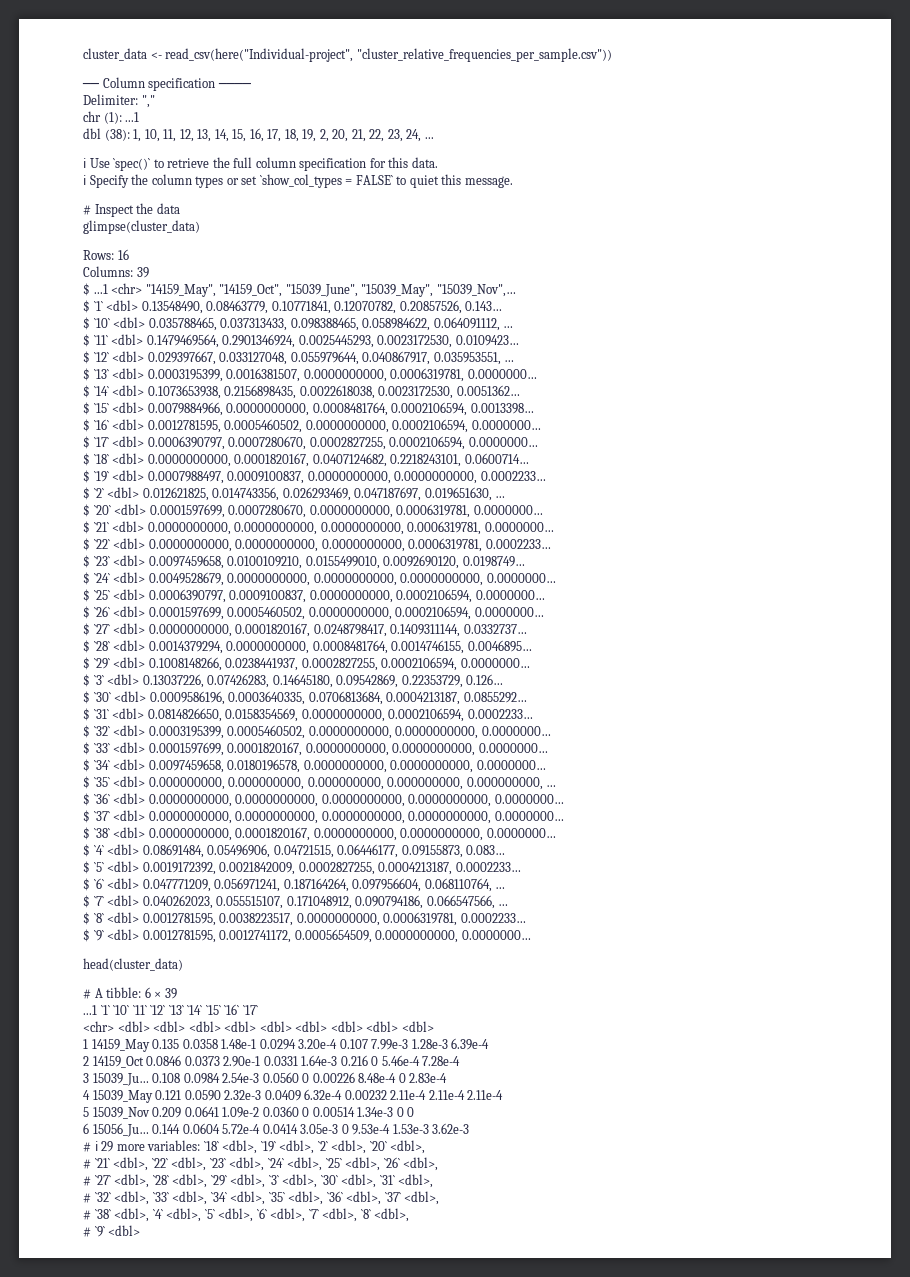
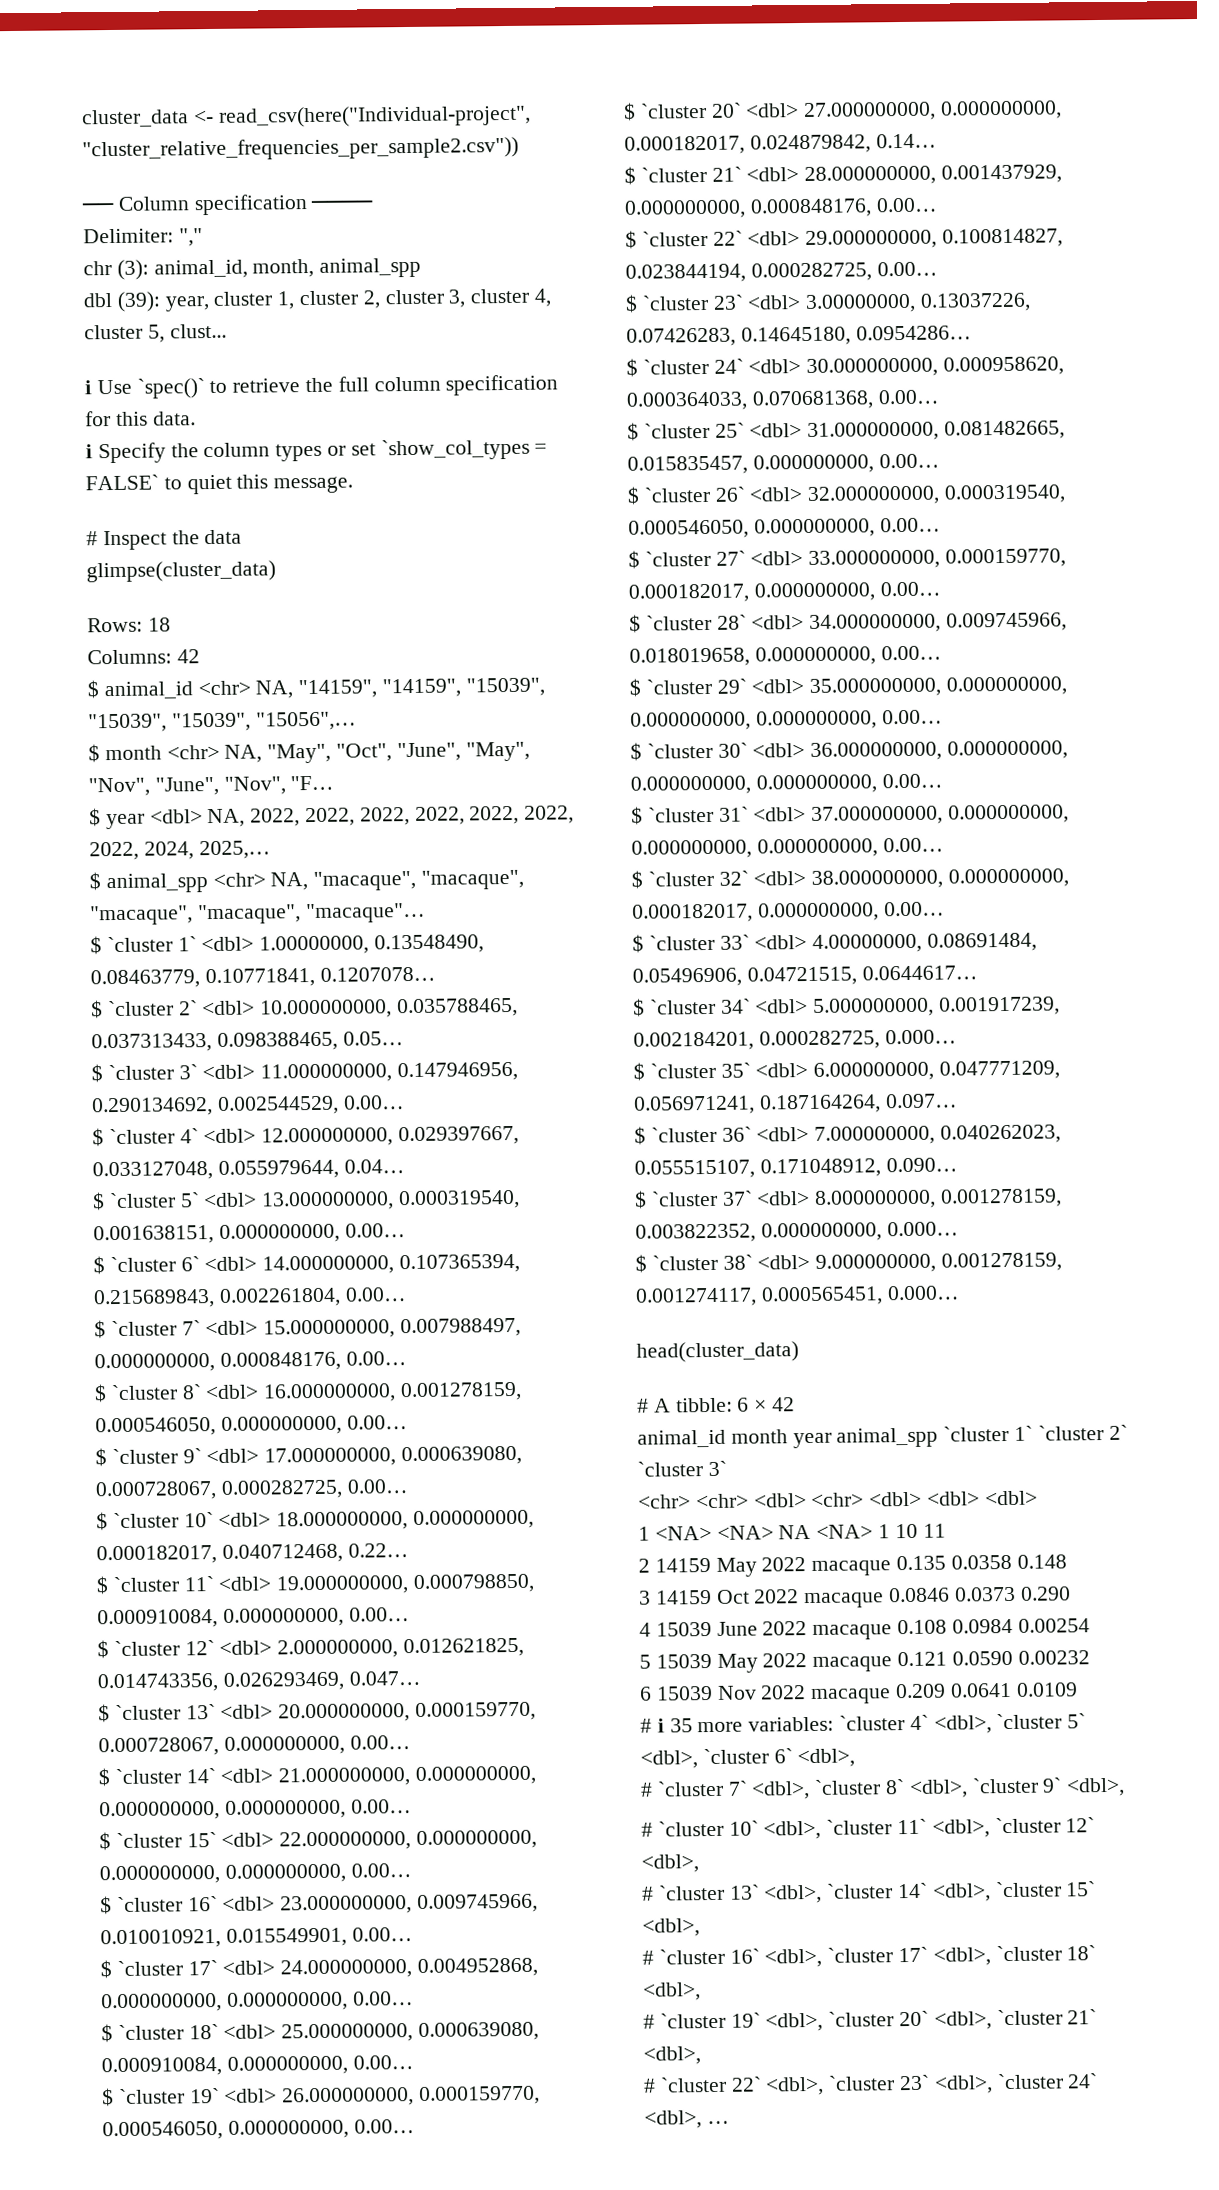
- cluster_data <- read_csv(here("Individual-project", "cluster_relative_frequencies_per_sample.csv"))
+ cluster_data <- read_csv(here("Individual-project", "cluster_relative_frequencies_per_sample2.csv"))
- chr (1): ...1
- dbl (38): 1, 10, 11, 12, 13, 14, 15, 16, 17, 18, 19, 2, 20, 21, 22, 23, 24, ...
+ chr (3): animal_id, month, animal_spp
+ dbl (39): year, cluster 1, cluster 2, cluster 3, cluster 4, cluster 5, clust...
- Rows: 16
+ Rows: 18
- Columns: 39
- $ ...1 <chr> "14159_May", "14159_Oct", "15039_June", "15039_May", "15039_Nov",…
- $ `1` <dbl> 0.13548490, 0.08463779, 0.10771841, 0.12070782, 0.20857526, 0.143…
- $ `10` <dbl> 0.035788465, 0.037313433, 0.098388465, 0.058984622, 0.064091112, …
- $ `11` <dbl> 0.1479469564, 0.2901346924, 0.0025445293, 0.0023172530, 0.0109423…
- $ `12` <dbl> 0.029397667, 0.033127048, 0.055979644, 0.040867917, 0.035953551, …
- $ `13` <dbl> 0.0003195399, 0.0016381507, 0.0000000000, 0.0006319781, 0.0000000…
- $ `14` <dbl> 0.1073653938, 0.2156898435, 0.0022618038, 0.0023172530, 0.0051362…
- $ `15` <dbl> 0.0079884966, 0.0000000000, 0.0008481764, 0.0002106594, 0.0013398…
- $ `16` <dbl> 0.0012781595, 0.0005460502, 0.0000000000, 0.0002106594, 0.0000000…
- $ `17` <dbl> 0.0006390797, 0.0007280670, 0.0002827255, 0.0002106594, 0.0000000…
- $ `18` <dbl> 0.0000000000, 0.0001820167, 0.0407124682, 0.2218243101, 0.0600714…
- $ `19` <dbl> 0.0007988497, 0.0009100837, 0.0000000000, 0.0000000000, 0.0002233…
- $ `2` <dbl> 0.012621825, 0.014743356, 0.026293469, 0.047187697, 0.019651630, …
- $ `20` <dbl> 0.0001597699, 0.0007280670, 0.0000000000, 0.0006319781, 0.0000000…
- $ `21` <dbl> 0.0000000000, 0.0000000000, 0.0000000000, 0.0006319781, 0.0000000…
- $ `22` <dbl> 0.0000000000, 0.0000000000, 0.0000000000, 0.0006319781, 0.0002233…
- $ `23` <dbl> 0.0097459658, 0.0100109210, 0.0155499010, 0.0092690120, 0.0198749…
- $ `24` <dbl> 0.0049528679, 0.0000000000, 0.0000000000, 0.0000000000, 0.0000000…
- $ `25` <dbl> 0.0006390797, 0.0009100837, 0.0000000000, 0.0002106594, 0.0000000…
- $ `26` <dbl> 0.0001597699, 0.0005460502, 0.0000000000, 0.0002106594, 0.0000000…
- $ `27` <dbl> 0.0000000000, 0.0001820167, 0.0248798417, 0.1409311144, 0.0332737…
- $ `28` <dbl> 0.0014379294, 0.0000000000, 0.0008481764, 0.0014746155, 0.0046895…
- $ `29` <dbl> 0.1008148266, 0.0238441937, 0.0002827255, 0.0002106594, 0.0000000…
- $ `3` <dbl> 0.13037226, 0.07426283, 0.14645180, 0.09542869, 0.22353729, 0.126…
- $ `30` <dbl> 0.0009586196, 0.0003640335, 0.0706813684, 0.0004213187, 0.0855292…
- $ `31` <dbl> 0.0814826650, 0.0158354569, 0.0000000000, 0.0002106594, 0.0002233…
- $ `32` <dbl> 0.0003195399, 0.0005460502, 0.0000000000, 0.0000000000, 0.0000000…
- $ `33` <dbl> 0.0001597699, 0.0001820167, 0.0000000000, 0.0000000000, 0.0000000…
- $ `34` <dbl> 0.0097459658, 0.0180196578, 0.0000000000, 0.0000000000, 0.0000000…
- $ `35` <dbl> 0.000000000, 0.000000000, 0.000000000, 0.000000000, 0.000000000, …
- $ `36` <dbl> 0.0000000000, 0.0000000000, 0.0000000000, 0.0000000000, 0.0000000…
- $ `37` <dbl> 0.0000000000, 0.0000000000, 0.0000000000, 0.0000000000, 0.0000000…
- $ `38` <dbl> 0.0000000000, 0.0001820167, 0.0000000000, 0.0000000000, 0.0000000…
- $ `4` <dbl> 0.08691484, 0.05496906, 0.04721515, 0.06446177, 0.09155873, 0.083…
- $ `5` <dbl> 0.0019172392, 0.0021842009, 0.0002827255, 0.0004213187, 0.0002233…
- $ `6` <dbl> 0.047771209, 0.056971241, 0.187164264, 0.097956604, 0.068110764, …
- $ `7` <dbl> 0.040262023, 0.055515107, 0.171048912, 0.090794186, 0.066547566, …
- $ `8` <dbl> 0.0012781595, 0.0038223517, 0.0000000000, 0.0006319781, 0.0002233…
- $ `9` <dbl> 0.0012781595, 0.0012741172, 0.0005654509, 0.0000000000, 0.0000000…
+ Columns: 42
+ $ animal_id <chr> NA, "14159", "14159", "15039", "15039", "15039", "15056",…
+ $ month <chr> NA, "May", "Oct", "June", "May", "Nov", "June", "Nov", "F…
+ $ year <dbl> NA, 2022, 2022, 2022, 2022, 2022, 2022, 2022, 2024, 2025,…
+ $ animal_spp <chr> NA, "macaque", "macaque", "macaque", "macaque", "macaque"…
+ $ `cluster 1` <dbl> 1.00000000, 0.13548490, 0.08463779, 0.10771841, 0.1207078…
+ $ `cluster 2` <dbl> 10.000000000, 0.035788465, 0.037313433, 0.098388465, 0.05…
+ $ `cluster 3` <dbl> 11.000000000, 0.147946956, 0.290134692, 0.002544529, 0.00…
+ $ `cluster 4` <dbl> 12.000000000, 0.029397667, 0.033127048, 0.055979644, 0.04…
+ $ `cluster 5` <dbl> 13.000000000, 0.000319540, 0.001638151, 0.000000000, 0.00…
+ $ `cluster 6` <dbl> 14.000000000, 0.107365394, 0.215689843, 0.002261804, 0.00…
+ $ `cluster 7` <dbl> 15.000000000, 0.007988497, 0.000000000, 0.000848176, 0.00…
+ $ `cluster 8` <dbl> 16.000000000, 0.001278159, 0.000546050, 0.000000000, 0.00…
+ $ `cluster 9` <dbl> 17.000000000, 0.000639080, 0.000728067, 0.000282725, 0.00…
+ $ `cluster 10` <dbl> 18.000000000, 0.000000000, 0.000182017, 0.040712468, 0.22…
+ $ `cluster 11` <dbl> 19.000000000, 0.000798850, 0.000910084, 0.000000000, 0.00…
+ $ `cluster 12` <dbl> 2.000000000, 0.012621825, 0.014743356, 0.026293469, 0.047…
+ $ `cluster 13` <dbl> 20.000000000, 0.000159770, 0.000728067, 0.000000000, 0.00…
+ $ `cluster 14` <dbl> 21.000000000, 0.000000000, 0.000000000, 0.000000000, 0.00…
+ $ `cluster 15` <dbl> 22.000000000, 0.000000000, 0.000000000, 0.000000000, 0.00…
+ $ `cluster 16` <dbl> 23.000000000, 0.009745966, 0.010010921, 0.015549901, 0.00…
+ $ `cluster 17` <dbl> 24.000000000, 0.004952868, 0.000000000, 0.000000000, 0.00…
+ $ `cluster 18` <dbl> 25.000000000, 0.000639080, 0.000910084, 0.000000000, 0.00…
+ $ `cluster 19` <dbl> 26.000000000, 0.000159770, 0.000546050, 0.000000000, 0.00…
+ $ `cluster 20` <dbl> 27.000000000, 0.000000000, 0.000182017, 0.024879842, 0.14…
+ $ `cluster 21` <dbl> 28.000000000, 0.001437929, 0.000000000, 0.000848176, 0.00…
+ $ `cluster 22` <dbl> 29.000000000, 0.100814827, 0.023844194, 0.000282725, 0.00…
+ $ `cluster 23` <dbl> 3.00000000, 0.13037226, 0.07426283, 0.14645180, 0.0954286…
+ $ `cluster 24` <dbl> 30.000000000, 0.000958620, 0.000364033, 0.070681368, 0.00…
+ $ `cluster 25` <dbl> 31.000000000, 0.081482665, 0.015835457, 0.000000000, 0.00…
+ $ `cluster 26` <dbl> 32.000000000, 0.000319540, 0.000546050, 0.000000000, 0.00…
+ $ `cluster 27` <dbl> 33.000000000, 0.000159770, 0.000182017, 0.000000000, 0.00…
+ $ `cluster 28` <dbl> 34.000000000, 0.009745966, 0.018019658, 0.000000000, 0.00…
+ $ `cluster 29` <dbl> 35.000000000, 0.000000000, 0.000000000, 0.000000000, 0.00…
+ $ `cluster 30` <dbl> 36.000000000, 0.000000000, 0.000000000, 0.000000000, 0.00…
+ $ `cluster 31` <dbl> 37.000000000, 0.000000000, 0.000000000, 0.000000000, 0.00…
+ $ `cluster 32` <dbl> 38.000000000, 0.000000000, 0.000182017, 0.000000000, 0.00…
+ $ `cluster 33` <dbl> 4.00000000, 0.08691484, 0.05496906, 0.04721515, 0.0644617…
+ $ `cluster 34` <dbl> 5.000000000, 0.001917239, 0.002184201, 0.000282725, 0.000…
+ $ `cluster 35` <dbl> 6.000000000, 0.047771209, 0.056971241, 0.187164264, 0.097…
+ $ `cluster 36` <dbl> 7.000000000, 0.040262023, 0.055515107, 0.171048912, 0.090…
+ $ `cluster 37` <dbl> 8.000000000, 0.001278159, 0.003822352, 0.000000000, 0.000…
+ $ `cluster 38` <dbl> 9.000000000, 0.001278159, 0.001274117, 0.000565451, 0.000…
- # A tibble: 6 × 39
- ...1 `1` `10` `11` `12` `13` `14` `15` `16` `17`
- <chr> <dbl> <dbl> <dbl> <dbl> <dbl> <dbl> <dbl> <dbl> <dbl>
- 1 14159_May 0.135 0.0358 1.48e-1 0.0294 3.20e-4 0.107 7.99e-3 1.28e-3 6.39e-4
- 2 14159_Oct 0.0846 0.0373 2.90e-1 0.0331 1.64e-3 0.216 0 5.46e-4 7.28e-4
- 3 15039_Ju… 0.108 0.0984 2.54e-3 0.0560 0 0.00226 8.48e-4 0 2.83e-4
- 4 15039_May 0.121 0.0590 2.32e-3 0.0409 6.32e-4 0.00232 2.11e-4 2.11e-4 2.11e-4
- 5 15039_Nov 0.209 0.0641 1.09e-2 0.0360 0 0.00514 1.34e-3 0 0
- 6 15056_Ju… 0.144 0.0604 5.72e-4 0.0414 3.05e-3 0 9.53e-4 1.53e-3 3.62e-3
+ # A tibble: 6 × 42
+ animal_id month year animal_spp `cluster 1` `cluster 2` `cluster 3`
+ <chr> <chr> <dbl> <chr> <dbl> <dbl> <dbl>
+ 1 <NA> <NA> NA <NA> 1 10 11
+ 2 14159 May 2022 macaque 0.135 0.0358 0.148
+ 3 14159 Oct 2022 macaque 0.0846 0.0373 0.290
+ 4 15039 June 2022 macaque 0.108 0.0984 0.00254
+ 5 15039 May 2022 macaque 0.121 0.0590 0.00232
+ 6 15039 Nov 2022 macaque 0.209 0.0641 0.0109
- # ℹ 29 more variables: `18` <dbl>, `19` <dbl>, `2` <dbl>, `20` <dbl>,
- # `21` <dbl>, `22` <dbl>, `23` <dbl>, `24` <dbl>, `25` <dbl>, `26` <dbl>,
- # `27` <dbl>, `28` <dbl>, `29` <dbl>, `3` <dbl>, `30` <dbl>, `31` <dbl>,
- # `32` <dbl>, `33` <dbl>, `34` <dbl>, `35` <dbl>, `36` <dbl>, `37` <dbl>,
- # `38` <dbl>, `4` <dbl>, `5` <dbl>, `6` <dbl>, `7` <dbl>, `8` <dbl>,
- # `9` <dbl>
+ # ℹ 35 more variables: `cluster 4` <dbl>, `cluster 5` <dbl>, `cluster 6` <dbl>,
+ # `cluster 7` <dbl>, `cluster 8` <dbl>, `cluster 9` <dbl>,
+ # `cluster 10` <dbl>, `cluster 11` <dbl>, `cluster 12` <dbl>,
+ # `cluster 13` <dbl>, `cluster 14` <dbl>, `cluster 15` <dbl>,
+ # `cluster 16` <dbl>, `cluster 17` <dbl>, `cluster 18` <dbl>,
+ # `cluster 19` <dbl>, `cluster 20` <dbl>, `cluster 21` <dbl>,
+ # `cluster 22` <dbl>, `cluster 23` <dbl>, `cluster 24` <dbl>, …

